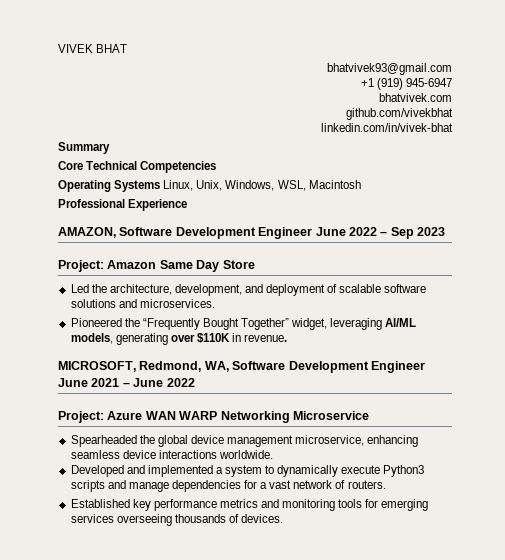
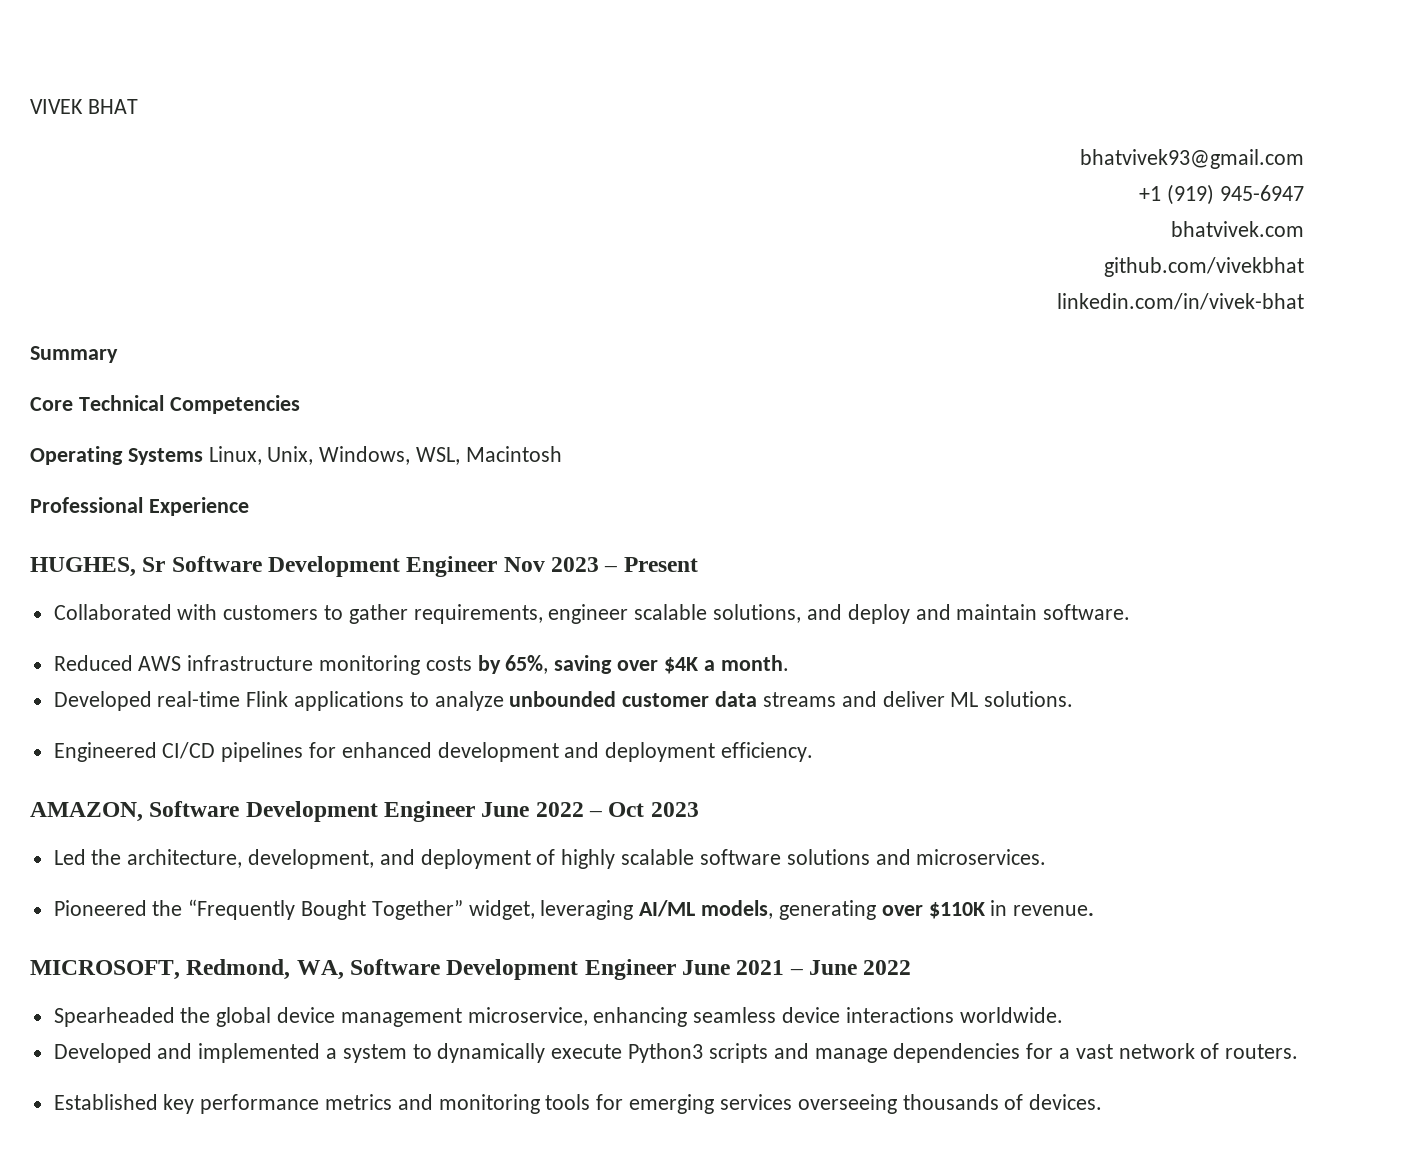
+ HUGHES, Sr Software Development Engineer Nov 2023 – Present
+ Collaborated with customers to gather requirements, engineer scalable solutions, and deploy and maintain software.
+ Reduced AWS infrastructure monitoring costs by 65%, saving over $4K a month.
+ Developed real-time Flink applications to analyze unbounded customer data streams and deliver ML solutions.
+ Engineered CI/CD pipelines for enhanced development and deployment efficiency.
- AMAZON, Software Development Engineer June 2022 – Sep 2023
- Project: Amazon Same Day Store
+ AMAZON, Software Development Engineer June 2022 – Oct 2023
- Led the architecture, development, and deployment of scalable software solutions and microservices.
+ Led the architecture, development, and deployment of highly scalable software solutions and microservices.
- Project: Azure WAN WARP Networking Microservice

